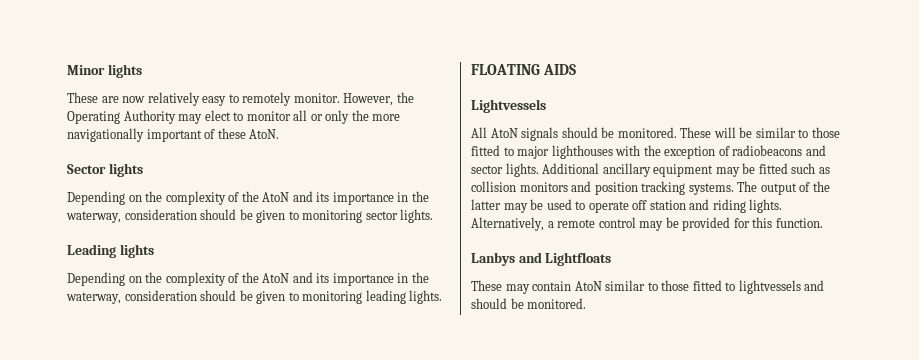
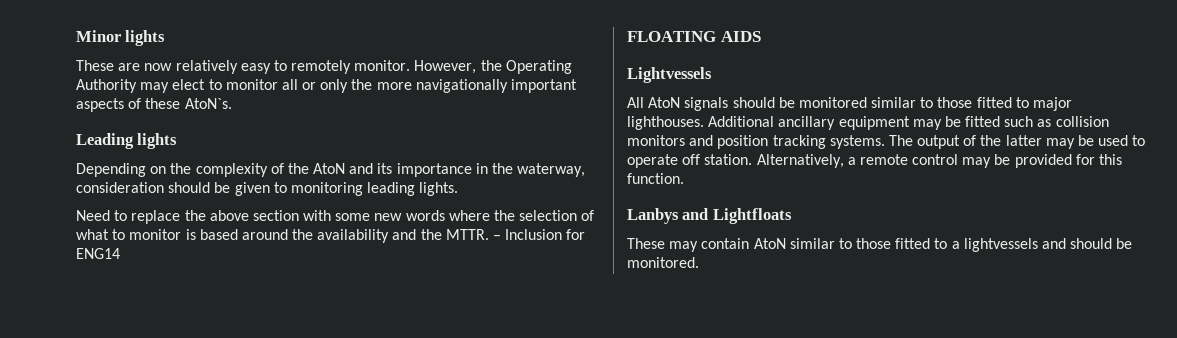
- However, the Operating Authority may elect to monitor all or only the more navigationally important of these AtoN.
- Sector lights
- Depending on the complexity of the AtoN and its importance in the waterway, consideration should be given to monitoring sector lights.
+ However, the Operating Authority may elect to monitor all or only the more navigationally important aspects of these AtoN`s.
+ Need to replace the above section with some new words where the selection of what to monitor is based around the availability and the MTTR. – Inclusion for ENG14
- All AtoN signals should be monitored. These will be similar to those fitted to major lighthouses with the exception of radiobeacons and sector lights.
+ All AtoN signals should be monitored similar to those fitted to major lighthouses.
- The output of the latter may be used to operate off station and riding lights.
+ The output of the latter may be used to operate off station.
- These may contain AtoN similar to those fitted to lightvessels and should be monitored.
+ These may contain AtoN similar to those fitted to a lightvessels and should be monitored.

